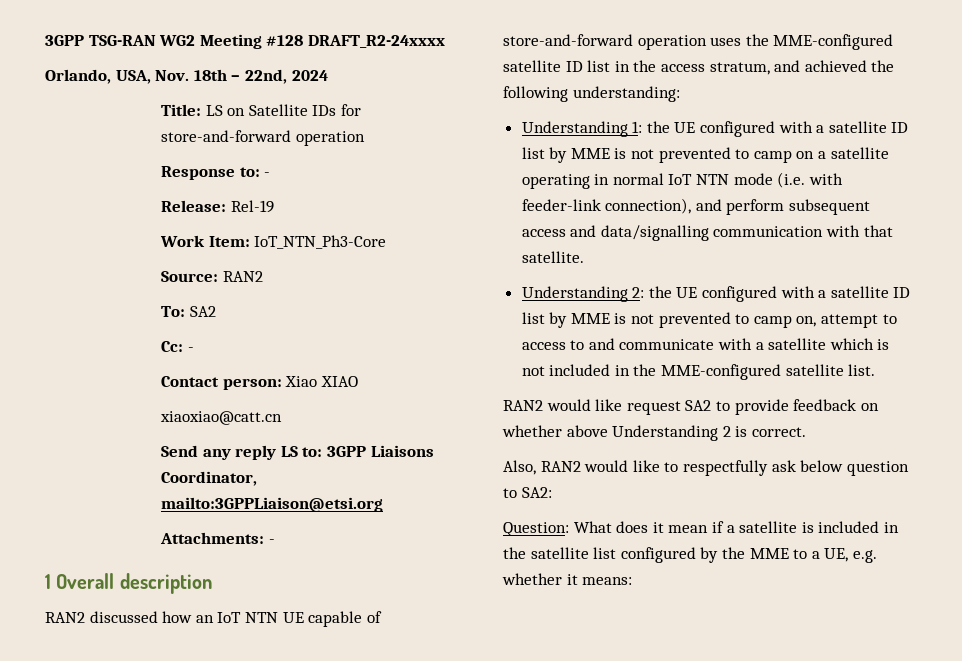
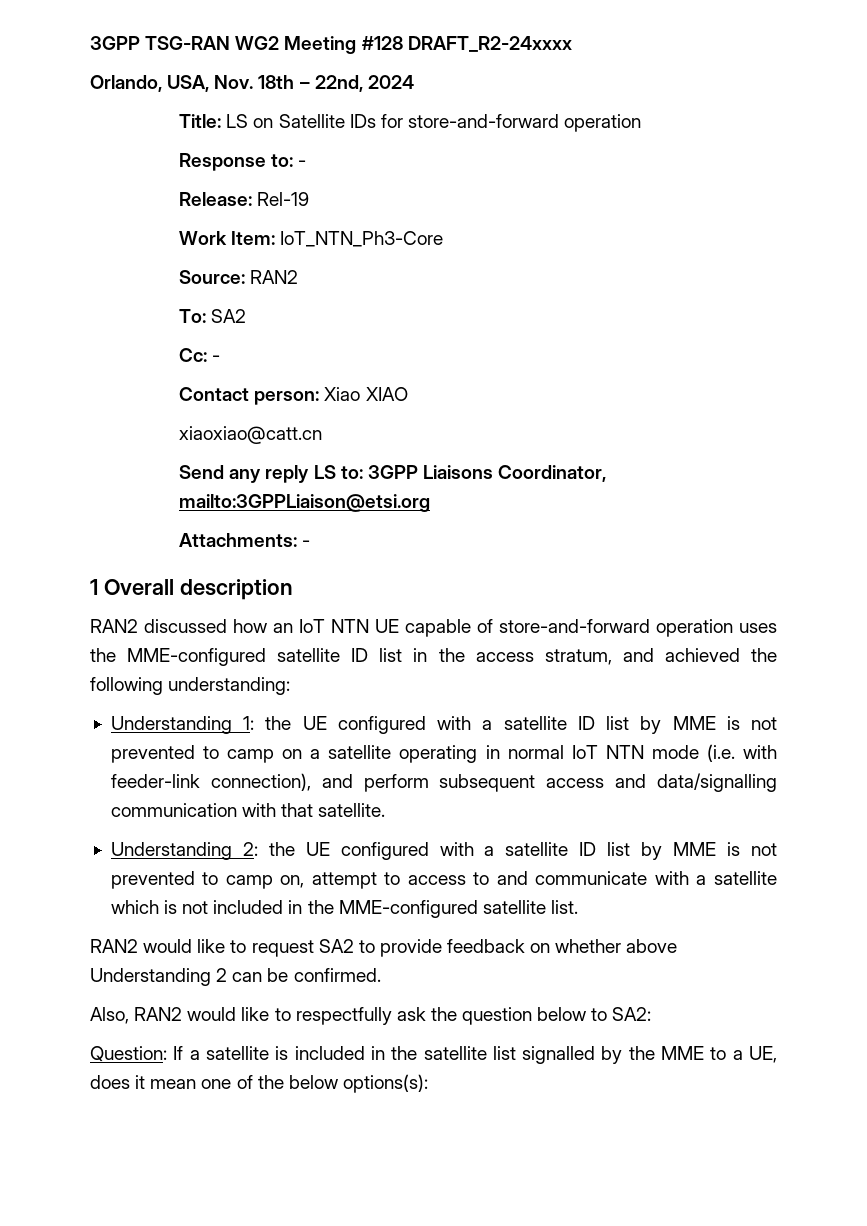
- RAN2 would like request SA2 to provide feedback on whether above Understanding 2 is correct.
+ RAN2 would like to request SA2 to provide feedback on whether above Understanding 2 can be confirmed.
- Also, RAN2 would like to respectfully ask below question to SA2:
+ Also, RAN2 would like to respectfully ask the question below to SA2:
- Question: What does it mean if a satellite is included in the satellite list configured by the MME to a UE, e.g. whether it means:
+ Question: If a satellite is included in the satellite list signalled by the MME to a UE, does it mean one of the below options(s):

